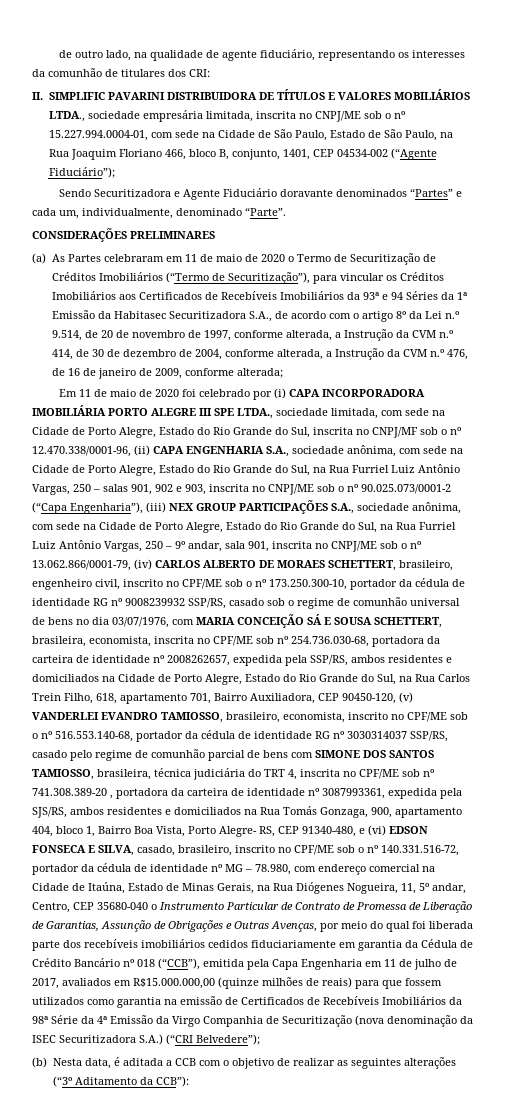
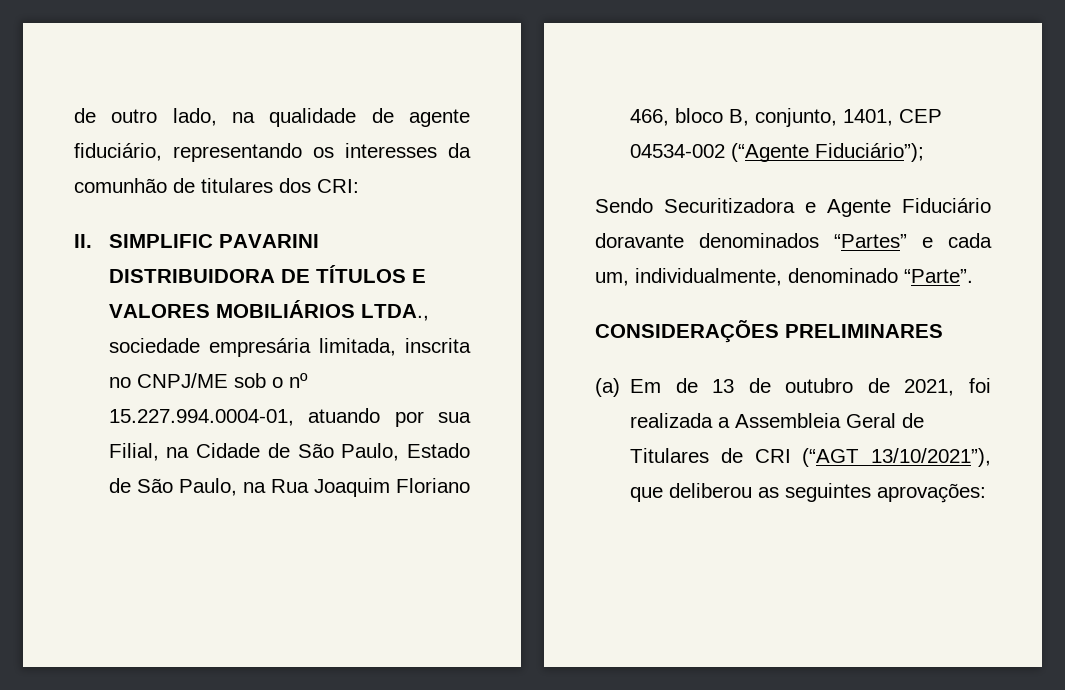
- II. SIMPLIFIC PAVARINI DISTRIBUIDORA DE TÍTULOS E VALORES MOBILIÁRIOS LTDA., sociedade empresária limitada, inscrita no CNPJ/ME sob o nº 15.227.994.0004-01, com sede na Cidade de São Paulo, Estado de São Paulo, na Rua Joaquim Floriano 466, bloco B, conjunto, 1401, CEP 04534-002 (“Agente Fiduciário”);
+ II. SIMPLIFIC PAVARINI DISTRIBUIDORA DE TÍTULOS E VALORES MOBILIÁRIOS LTDA., sociedade empresária limitada, inscrita no CNPJ/ME sob o nº 15.227.994.0004-01, atuando por sua Filial, na Cidade de São Paulo, Estado de São Paulo, na Rua Joaquim Floriano 466, bloco B, conjunto, 1401, CEP 04534-002 (“Agente Fiduciário”);
- (a) As Partes celebraram em 11 de maio de 2020 o Termo de Securitização de Créditos Imobiliários (“Termo de Securitização”), para vincular os Créditos Imobiliários aos Certificados de Recebíveis Imobiliários da 93ª e 94 Séries da 1ª Emissão da Habitasec Securitizadora S.A., de acordo com o artigo 8º da Lei n.º 9.514, de 20 de novembro de 1997, conforme alterada, a Instrução da CVM n.º 414, de 30 de dezembro de 2004, conforme alterada, a Instrução da CVM n.º 476, de 16 de janeiro de 2009, conforme alterada;
- Em 11 de maio de 2020 foi celebrado por (i) CAPA INCORPORADORA IMOBILIÁRIA PORTO ALEGRE III SPE LTDA., sociedade limitada, com sede na Cidade de Porto Alegre, Estado do Rio Grande do Sul, inscrita no CNPJ/MF sob o nº 12.470.338/0001-96, (ii) CAPA ENGENHARIA S.A., sociedade anônima, com sede na Cidade de Porto Alegre, Estado do Rio Grande do Sul, na Rua Furriel Luiz Antônio Vargas, 250 – salas 901, 902 e 903, inscrita no CNPJ/ME sob o nº 90.025.073/0001-2 (“Capa Engenharia”), (iii) NEX GROUP PARTICIPAÇÕES S.A., sociedade anônima, com sede na Cidade de Porto Alegre, Estado do Rio Grande do Sul, na Rua Furriel Luiz Antônio Vargas, 250 – 9º andar, sala 901, inscrita no CNPJ/ME sob o nº 13.062.866/0001-79, (iv) CARLOS ALBERTO DE MORAES SCHETTERT, brasileiro, engenheiro civil, inscrito no CPF/ME sob o nº 173.250.300-10, portador da cédula de identidade RG nº 9008239932 SSP/RS, casado sob o regime de comunhão universal de bens no dia 03/07/1976, com MARIA CONCEIÇÃO SÁ E SOUSA SCHETTERT, brasileira, economista, inscrita no CPF/ME sob nº 254.736.030-68, portadora da carteira de identidade nº 2008262657, expedida pela SSP/RS, ambos residentes e domiciliados na Cidade de Porto Alegre, Estado do Rio Grande do Sul, na Rua Carlos Trein Filho, 618, apartamento 701, Bairro Auxiliadora, CEP 90450-120, (v) VANDERLEI EVANDRO TAMIOSSO, brasileiro, economista, inscrito no CPF/ME sob o nº 516.553.140-68, portador da cédula de identidade RG nº 3030314037 SSP/RS, casado pelo regime de comunhão parcial de bens com SIMONE DOS SANTOS TAMIOSSO, brasileira, técnica judiciária do TRT 4, inscrita no CPF/ME sob nº 741.308.389-20 , portadora da carteira de identidade nº 3087993361, expedida pela SJS/RS, ambos residentes e domiciliados na Rua Tomás Gonzaga, 900, apartamento 404, bloco 1, Bairro Boa Vista, Porto Alegre- RS, CEP 91340-480, e (vi) EDSON FONSECA E SILVA, casado, brasileiro, inscrito no CPF/ME sob o nº 140.331.516-72, portador da cédula de identidade nº MG – 78.980, com endereço comercial na Cidade de Itaúna, Estado de Minas Gerais, na Rua Diógenes Nogueira, 11, 5º andar, Centro, CEP 35680-040 o Instrumento Particular de Contrato de Promessa de Liberação de Garantias, Assunção de Obrigações e Outras Avenças, por meio do qual foi liberada parte dos recebíveis imobiliários cedidos fiduciariamente em garantia da Cédula de Crédito Bancário nº 018 (“CCB”), emitida pela Capa Engenharia em 11 de julho de 2017, avaliados em R$15.000.000,00 (quinze milhões de reais) para que fossem utilizados como garantia na emissão de Certificados de Recebíveis Imobiliários da 98ª Série da 4ª Emissão da Virgo Companhia de Securitização (nova denominação da ISEC Securitizadora S.A.) (“CRI Belvedere”);
- (b) Nesta data, é aditada a CCB com o objetivo de realizar as seguintes alterações (“3º Aditamento da CCB”):
+ (a) Em de 13 de outubro de 2021, foi realizada a Assembleia Geral de Titulares de CRI (“AGT 13/10/2021”), que deliberou as seguintes aprovações:

